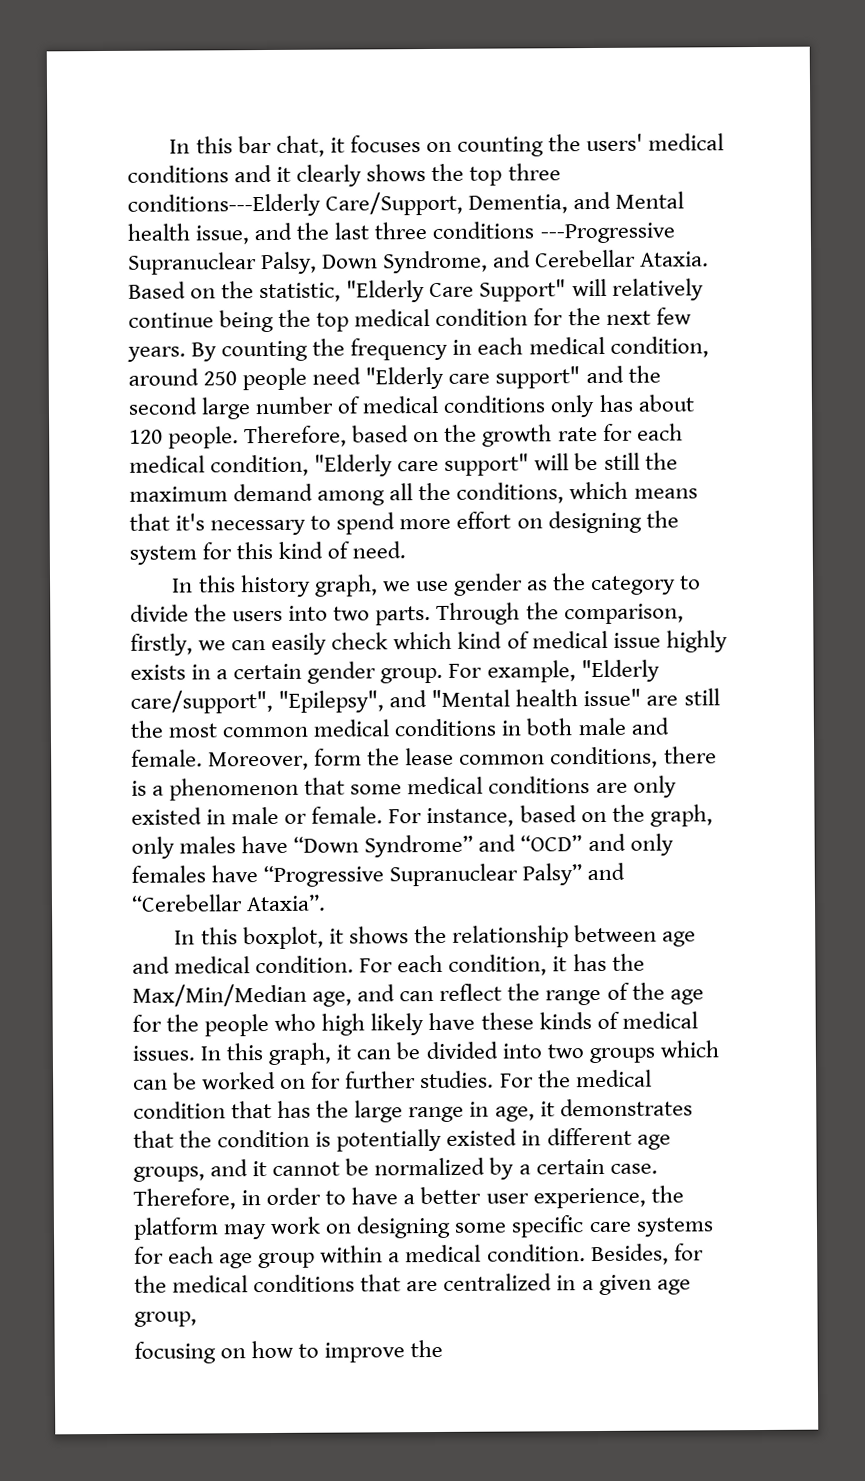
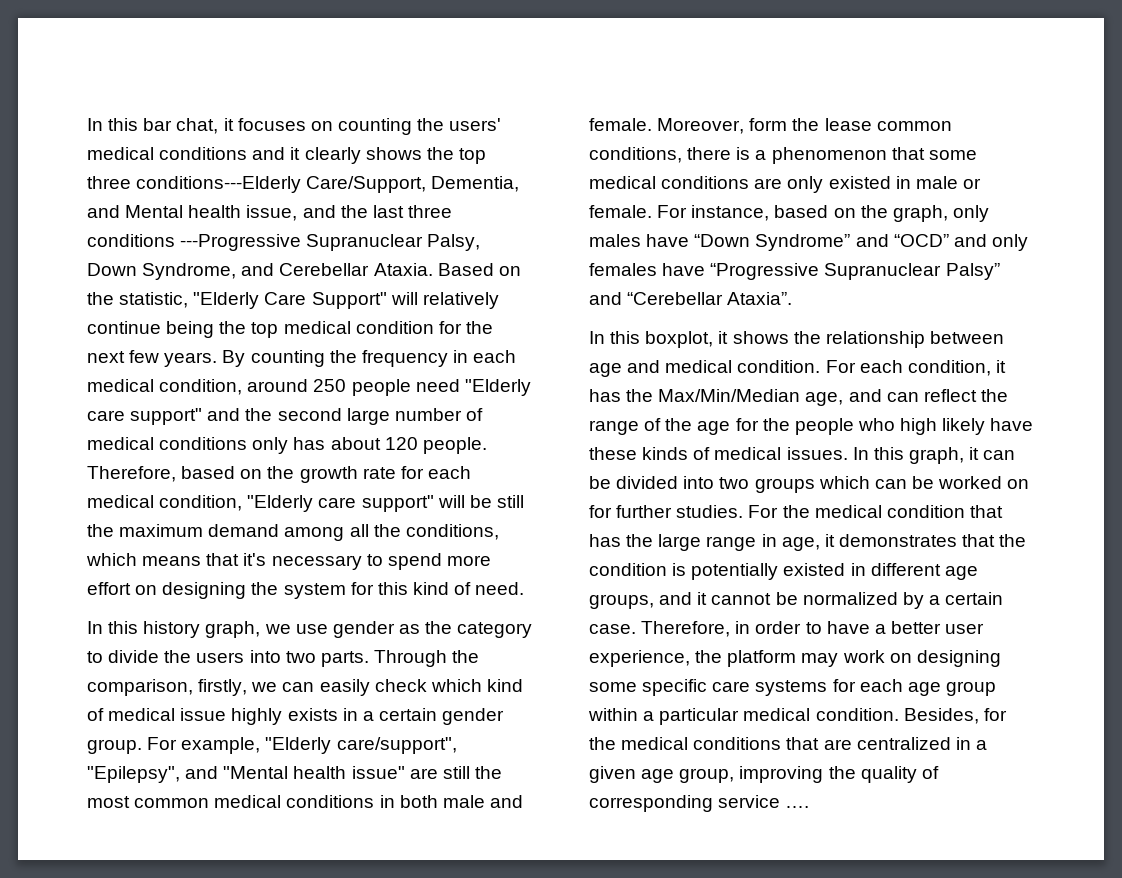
- Therefore, in order to have a better user experience, the platform may work on designing some specific care systems for each age group within a medical condition.
+ Therefore, in order to have a better user experience, the platform may work on designing some specific care systems for each age group within a particular medical condition.
- Besides, for the medical conditions that are centralized in a given age group,
- focusing on how to improve the
+ Besides, for the medical conditions that are centralized in a given age group, improving the quality of corresponding service ….

